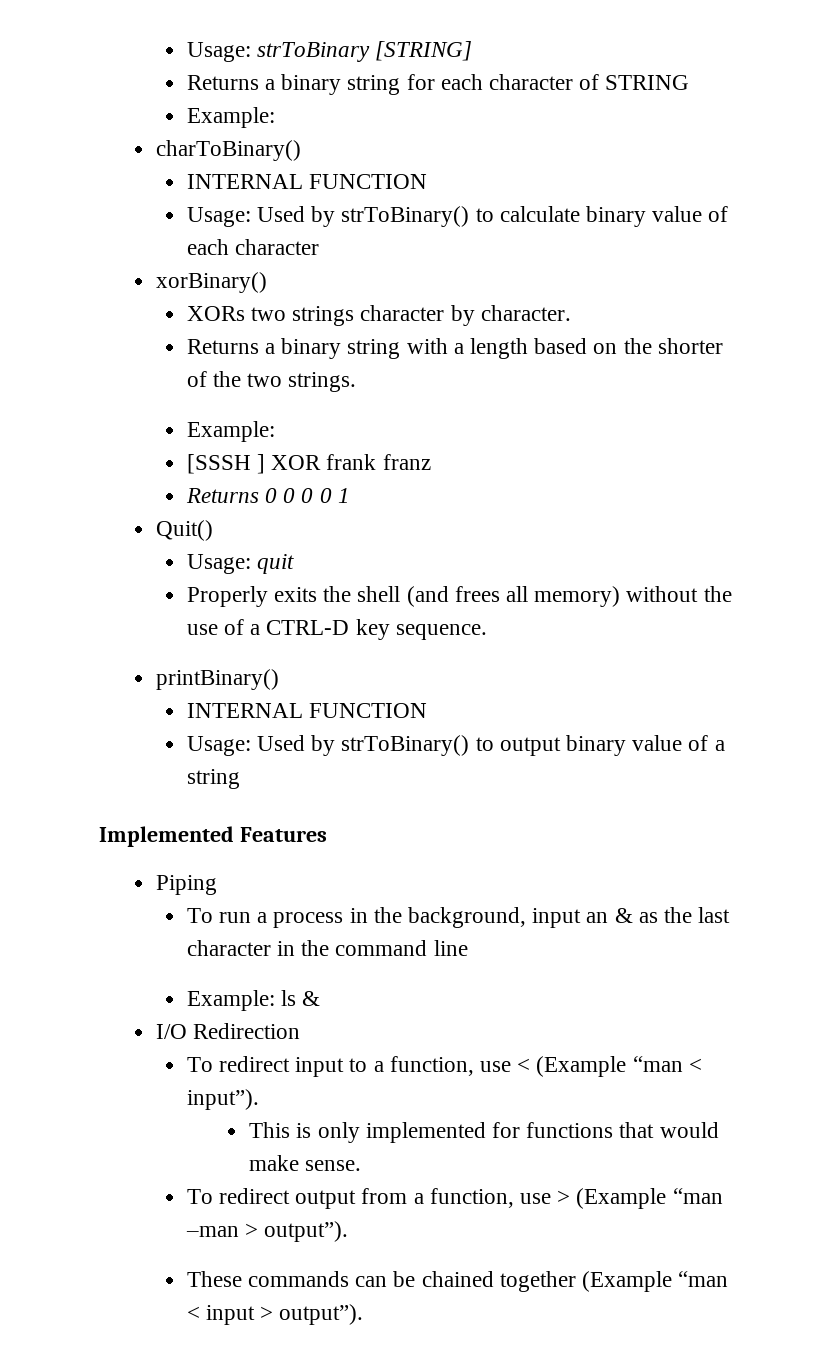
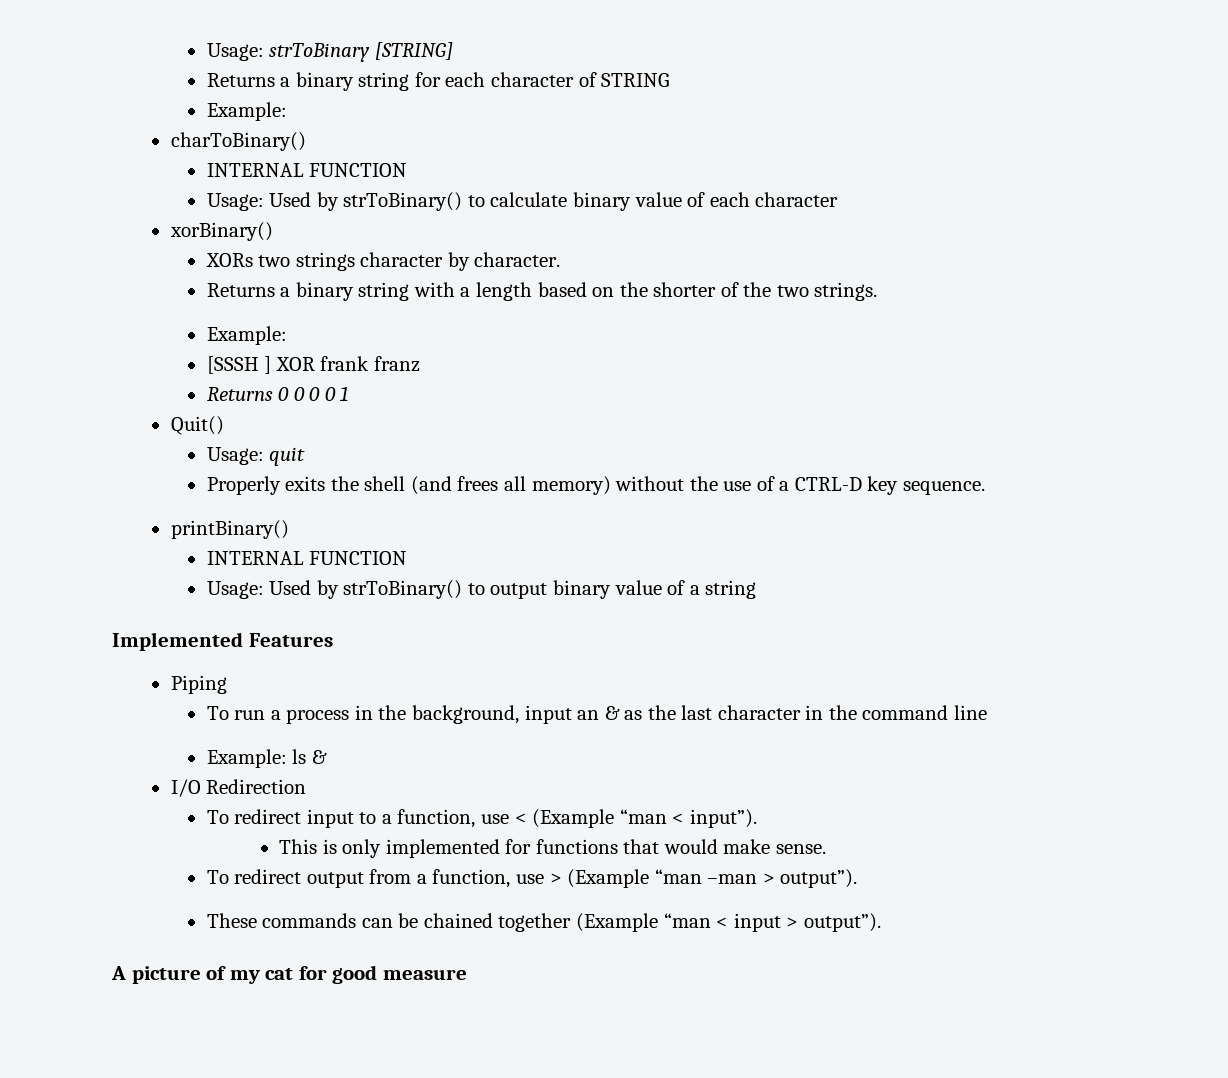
+ A picture of my cat for good measure

